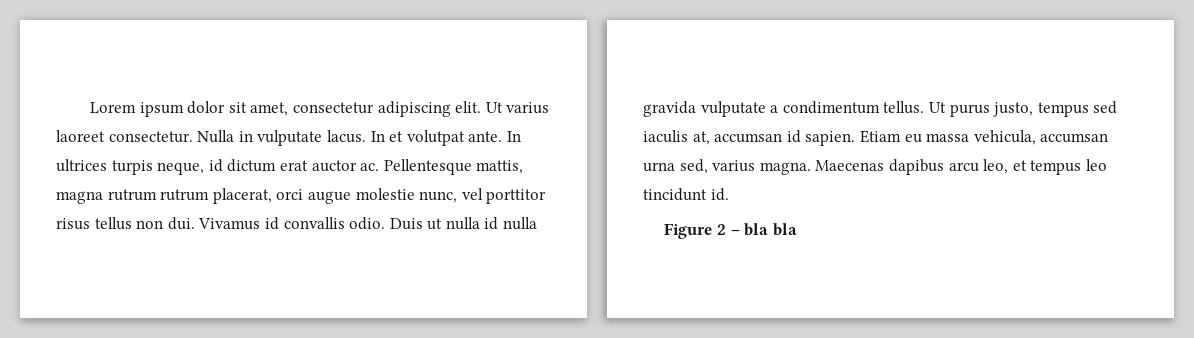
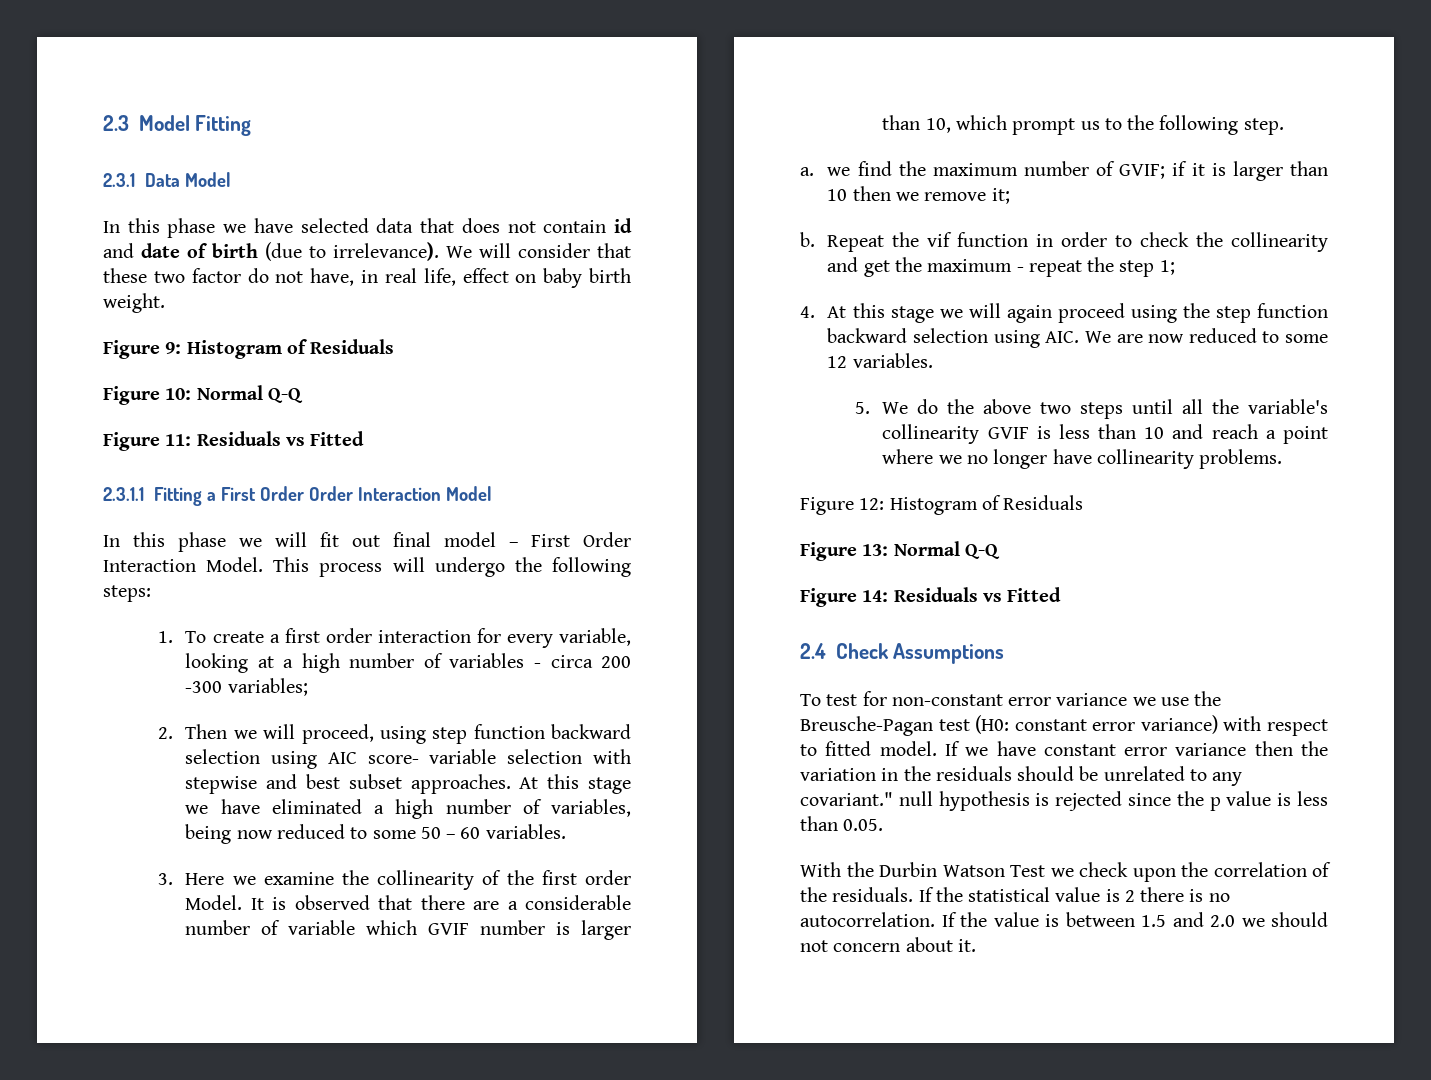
- Lorem ipsum dolor sit amet, consectetur adipiscing elit. Ut varius laoreet consectetur. Nulla in vulputate lacus. In et volutpat ante. In ultrices turpis neque, id dictum erat auctor ac. Pellentesque mattis, magna rutrum rutrum placerat, orci augue molestie nunc, vel porttitor risus tellus non dui. Vivamus id convallis odio. Duis ut nulla id nulla gravida vulputate a condimentum tellus. Ut purus justo, tempus sed iaculis at, accumsan id sapien. Etiam eu massa vehicula, accumsan urna sed, varius magna. Maecenas dapibus arcu leo, et tempus leo tincidunt id.
- Figure 2 – bla bla
+ 2.3 Model Fitting
+ 2.3.1 Data Model
+ In this phase we have selected data that does not contain id and date of birth (due to irrelevance). We will consider that these two factor do not have, in real life, effect on baby birth weight.
+ Figure 9: Histogram of Residuals
+ Figure 10: Normal Q-Q
+ Figure 11: Residuals vs Fitted
+ 2.3.1.1 Fitting a First Order Order Interaction Model
+ In this phase we will fit out final model – First Order Interaction Model. This process will undergo the following steps:
+ 1. To create a first order interaction for every variable, looking at a high number of variables - circa 200 -300 variables;
+ 2. Then we will proceed, using step function backward selection using AIC score- variable selection with stepwise and best subset approaches. At this stage we have eliminated a high number of variables, being now reduced to some 50 – 60 variables.
+ 3. Here we examine the collinearity of the first order Model. It is observed that there are a considerable number of variable which GVIF number is larger than 10, which prompt us to the following step.
+ a. we find the maximum number of GVIF; if it is larger than 10 then we remove it;
+ b. Repeat the vif function in order to check the collinearity and get the maximum - repeat the step 1;
+ 4. At this stage we will again proceed using the step function backward selection using AIC. We are now reduced to some 12 variables.
+ 5. We do the above two steps until all the variable's collinearity GVIF is less than 10 and reach a point where we no longer have collinearity problems.
+ Figure 12: Histogram of Residuals
+ Figure 13: Normal Q-Q
+ Figure 14: Residuals vs Fitted
+ 2.4 Check Assumptions
+ To test for non-constant error variance we use the Breusche-Pagan test (H0: constant error variance) with respect to fitted model. If we have constant error variance then the variation in the residuals should be unrelated to any covariant." null hypothesis is rejected since the p value is less than 0.05.
+ With the Durbin Watson Test we check upon the correlation of the residuals. If the statistical value is 2 there is no autocorrelation. If the value is between 1.5 and 2.0 we should not concern about it.

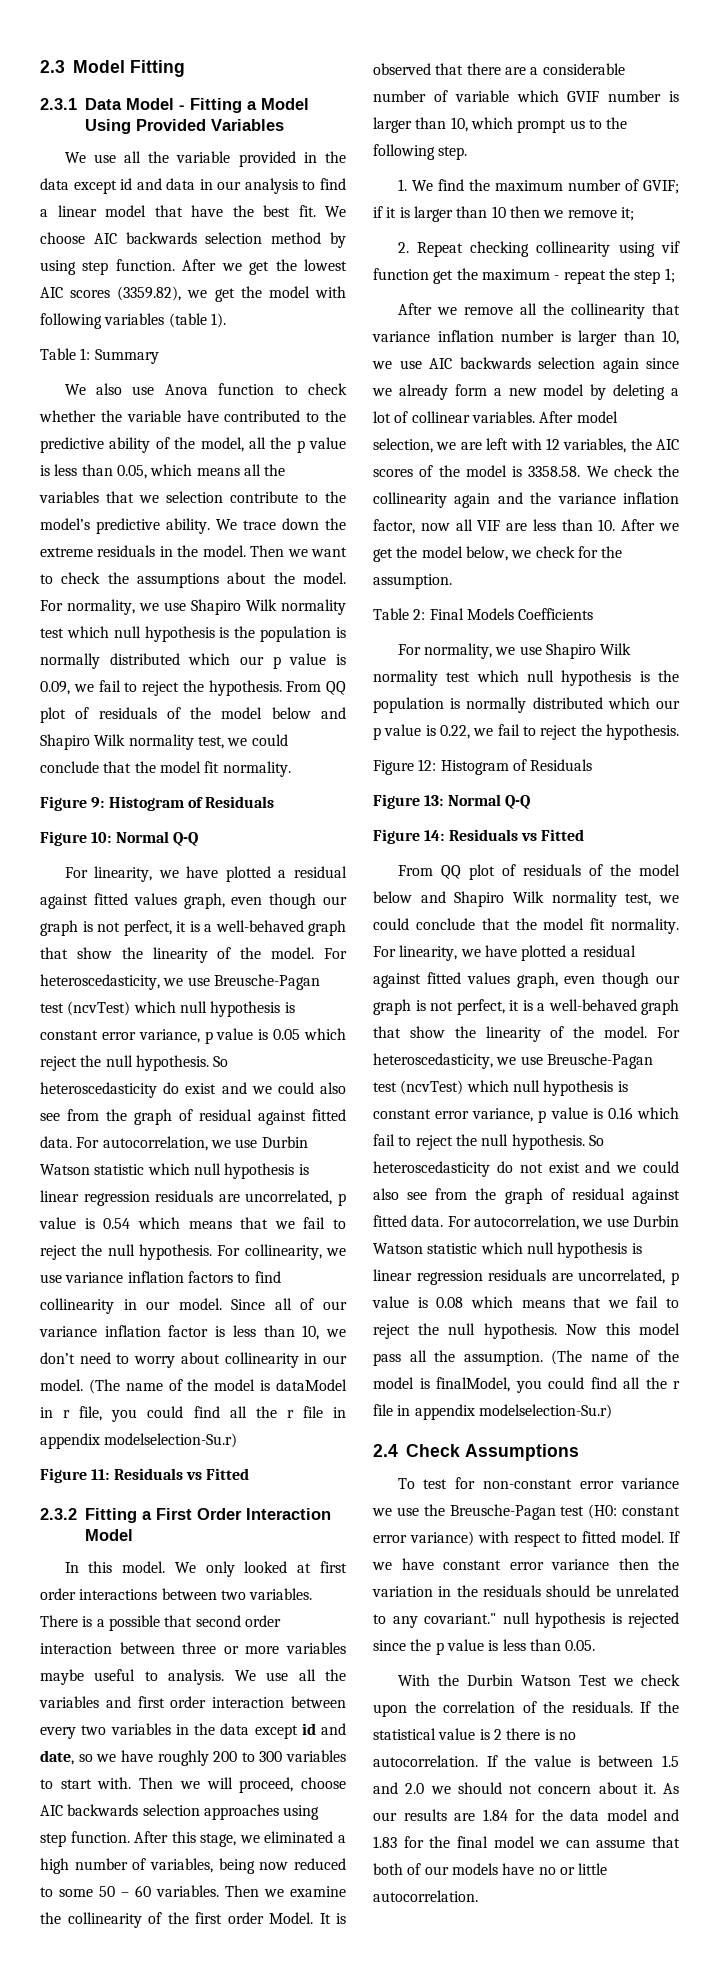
- 2.3.1 Data Model
- In this phase we have selected data that does not contain id and date of birth (due to irrelevance). We will consider that these two factor do not have, in real life, effect on baby birth weight.
+ 2.3.1 Data Model - Fitting a Model Using Provided Variables
+ We use all the variable provided in the data except id and data in our analysis to find a linear model that have the best fit. We choose AIC backwards selection method by using step function. After we get the lowest AIC scores (3359.82), we get the model with following variables (table 1).
+ Table 1: Summary
+ We also use Anova function to check whether the variable have contributed to the predictive ability of the model, all the p value is less than 0.05, which means all the variables that we selection contribute to the model’s predictive ability. We trace down the extreme residuals in the model. Then we want to check the assumptions about the model. For normality, we use Shapiro Wilk normality test which null hypothesis is the population is normally distributed which our p value is 0.09, we fail to reject the hypothesis. From QQ plot of residuals of the model below and Shapiro Wilk normality test, we could conclude that the model fit normality.
+ For linearity, we have plotted a residual against fitted values graph, even though our graph is not perfect, it is a well-behaved graph that show the linearity of the model. For heteroscedasticity, we use Breusche-Pagan test (ncvTest) which null hypothesis is constant error variance, p value is 0.05 which reject the null hypothesis. So heteroscedasticity do exist and we could also see from the graph of residual against fitted data. For autocorrelation, we use Durbin Watson statistic which null hypothesis is linear regression residuals are uncorrelated, p value is 0.54 which means that we fail to reject the null hypothesis. For collinearity, we use variance inflation factors to find collinearity in our model. Since all of our variance inflation factor is less than 10, we don’t need to worry about collinearity in our model. (The name of the model is dataModel in r file, you could find all the r file in appendix modelselection-Su.r)
- 2.3.1.1 Fitting a First Order Order Interaction Model
+ 2.3.2 Fitting a First Order Interaction Model
- In this phase we will fit out final model – First Order Interaction Model. This process will undergo the following steps:
- 1. To create a first order interaction for every variable, looking at a high number of variables - circa 200 -300 variables;
- 2. Then we will proceed, using step function backward selection using AIC score- variable selection with stepwise and best subset approaches. At this stage we have eliminated a high number of variables, being now reduced to some 50 – 60 variables.
- 3. Here we examine the collinearity of the first order Model.
+ In this model. We only looked at first order interactions between two variables. There is a possible that second order interaction between three or more variables maybe useful to analysis. We use all the variables and first order interaction between every two variables in the data except id and date, so we have roughly 200 to 300 variables to start with. Then we will proceed, choose AIC backwards selection approaches using step function. After this stage, we eliminated a high number of variables, being now reduced to some 50 – 60 variables. Then we examine the collinearity of the first order Model.
- a. we find the maximum number of GVIF; if it is larger than 10 then we remove it;
+ 1. We find the maximum number of GVIF; if it is larger than 10 then we remove it;
- b. Repeat the vif function in order to check the collinearity and get the maximum - repeat the step 1;
+ 2. Repeat checking collinearity using vif function get the maximum - repeat the step 1;
- 4. At this stage we will again proceed using the step function backward selection using AIC. We are now reduced to some 12 variables.
- 5. We do the above two steps until all the variable's collinearity GVIF is less than 10 and reach a point where we no longer have collinearity problems.
+ After we remove all the collinearity that variance inflation number is larger than 10, we use AIC backwards selection again since we already form a new model by deleting a lot of collinear variables. After model selection, we are left with 12 variables, the AIC scores of the model is 3358.58. We check the collinearity again and the variance inflation factor, now all VIF are less than 10. After we get the model below, we check for the assumption.
+ Table 2: Final Models Coefficients
+ For normality, we use Shapiro Wilk normality test which null hypothesis is the population is normally distributed which our p value is 0.22, we fail to reject the hypothesis.
+ From QQ plot of residuals of the model below and Shapiro Wilk normality test, we could conclude that the model fit normality. For linearity, we have plotted a residual against fitted values graph, even though our graph is not perfect, it is a well-behaved graph that show the linearity of the model. For heteroscedasticity, we use Breusche-Pagan test (ncvTest) which null hypothesis is constant error variance, p value is 0.16 which fail to reject the null hypothesis. So heteroscedasticity do not exist and we could also see from the graph of residual against fitted data. For autocorrelation, we use Durbin Watson statistic which null hypothesis is linear regression residuals are uncorrelated, p value is 0.08 which means that we fail to reject the null hypothesis. Now this model pass all the assumption. (The name of the model is finalModel, you could find all the r file in appendix modelselection-Su.r)
+ As our results are 1.84 for the data model and 1.83 for the final model we can assume that both of our models have no or little autocorrelation.

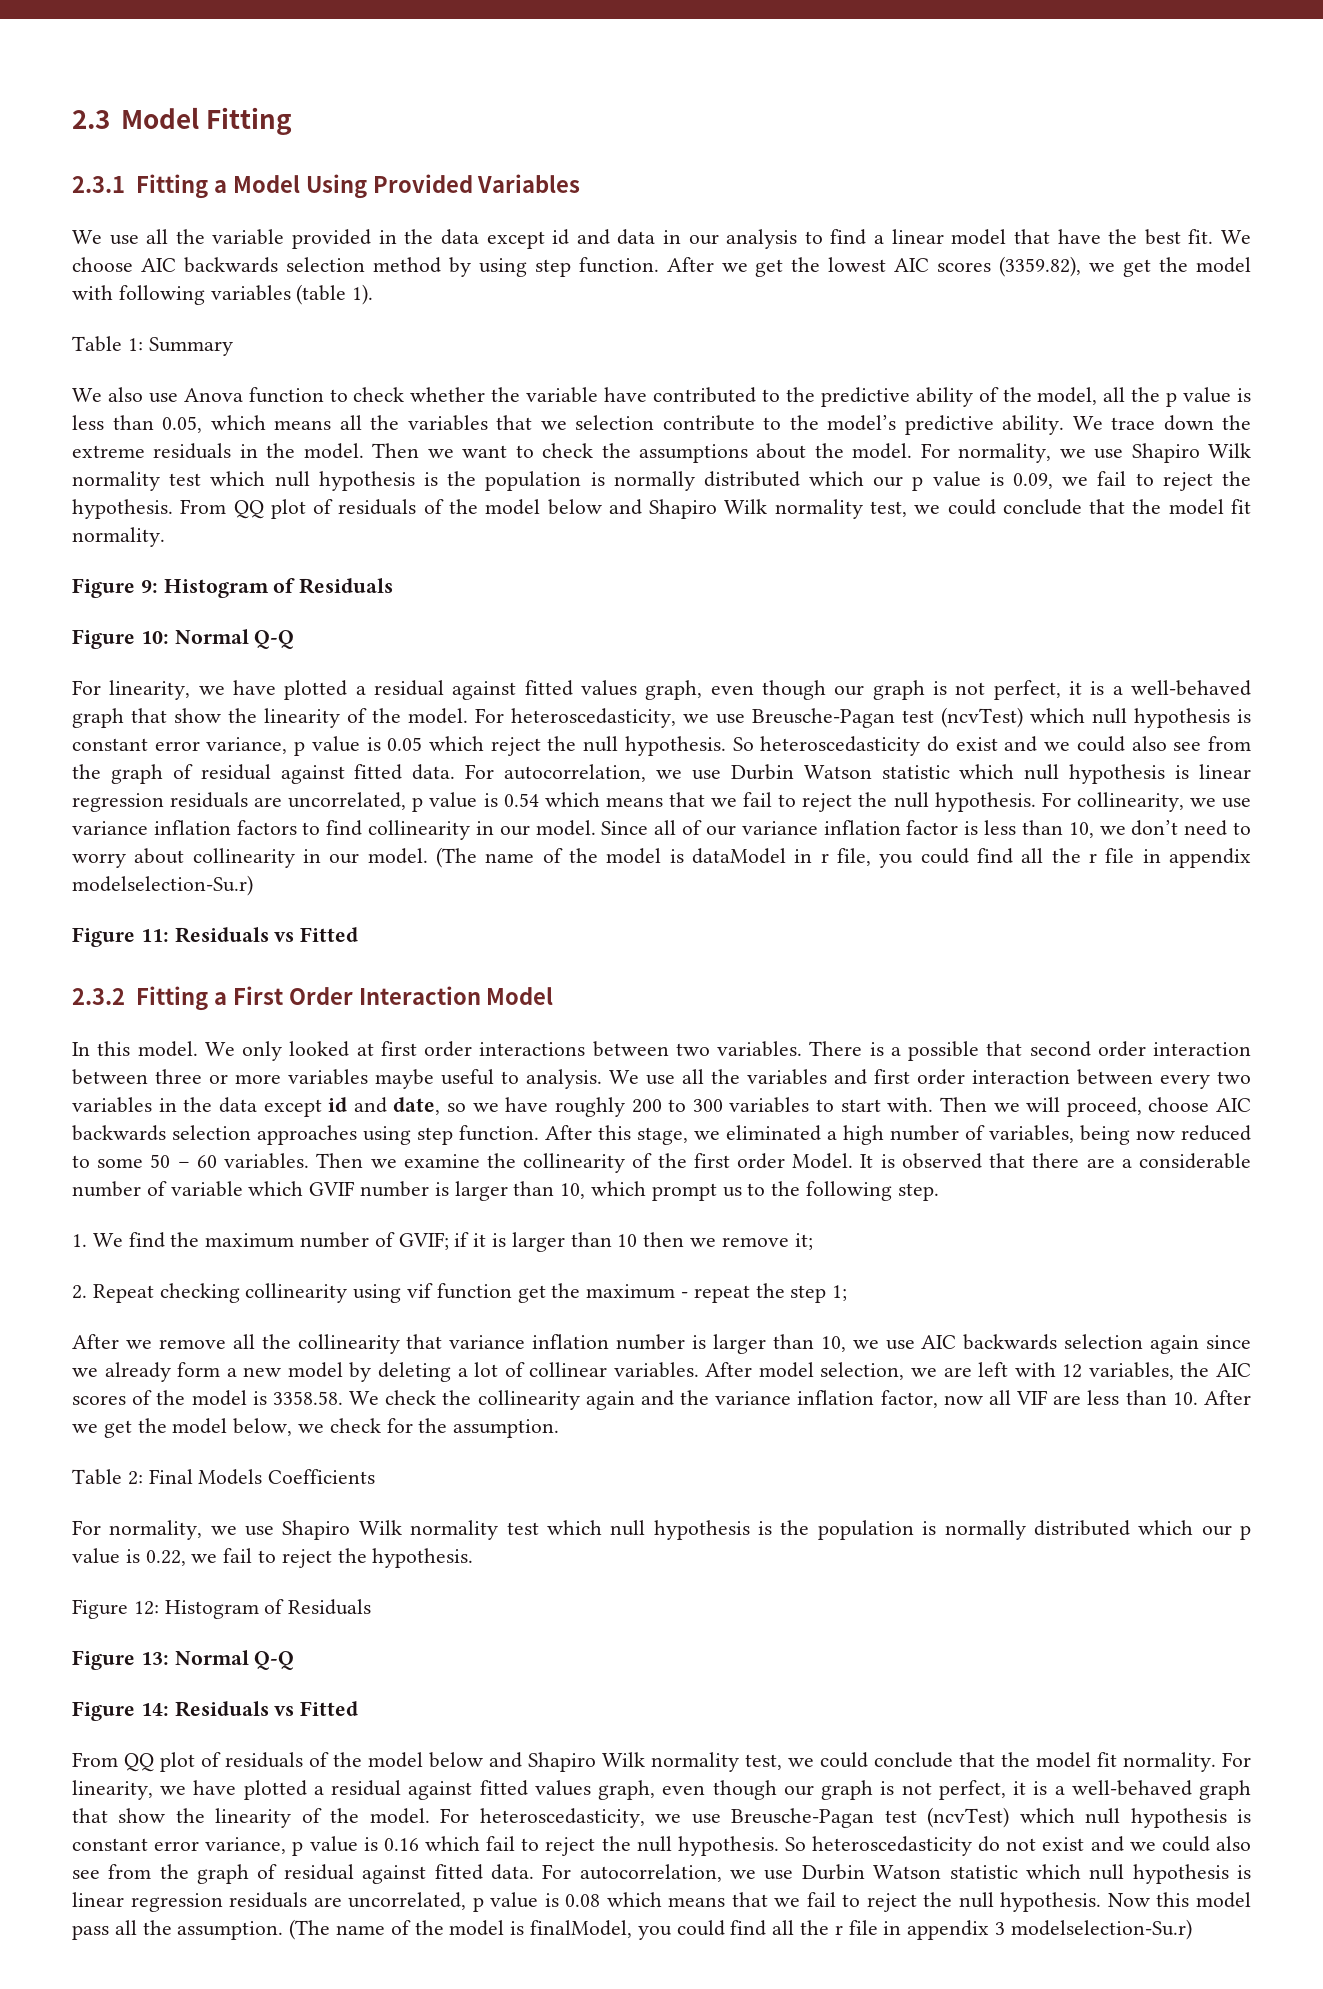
- 2.3.1 Data Model - Fitting a Model Using Provided Variables
+ 2.3.1 Fitting a Model Using Provided Variables
- (The name of the model is finalModel, you could find all the r file in appendix modelselection-Su.r)
- 2.4 Check Assumptions
- To test for non-constant error variance we use the Breusche-Pagan test (H0: constant error variance) with respect to fitted model. If we have constant error variance then the variation in the residuals should be unrelated to any covariant." null hypothesis is rejected since the p value is less than 0.05.
- With the Durbin Watson Test we check upon the correlation of the residuals. If the statistical value is 2 there is no autocorrelation. If the value is between 1.5 and 2.0 we should not concern about it. As our results are 1.84 for the data model and 1.83 for the final model we can assume that both of our models have no or little autocorrelation.
+ (The name of the model is finalModel, you could find all the r file in appendix 3 modelselection-Su.r)

